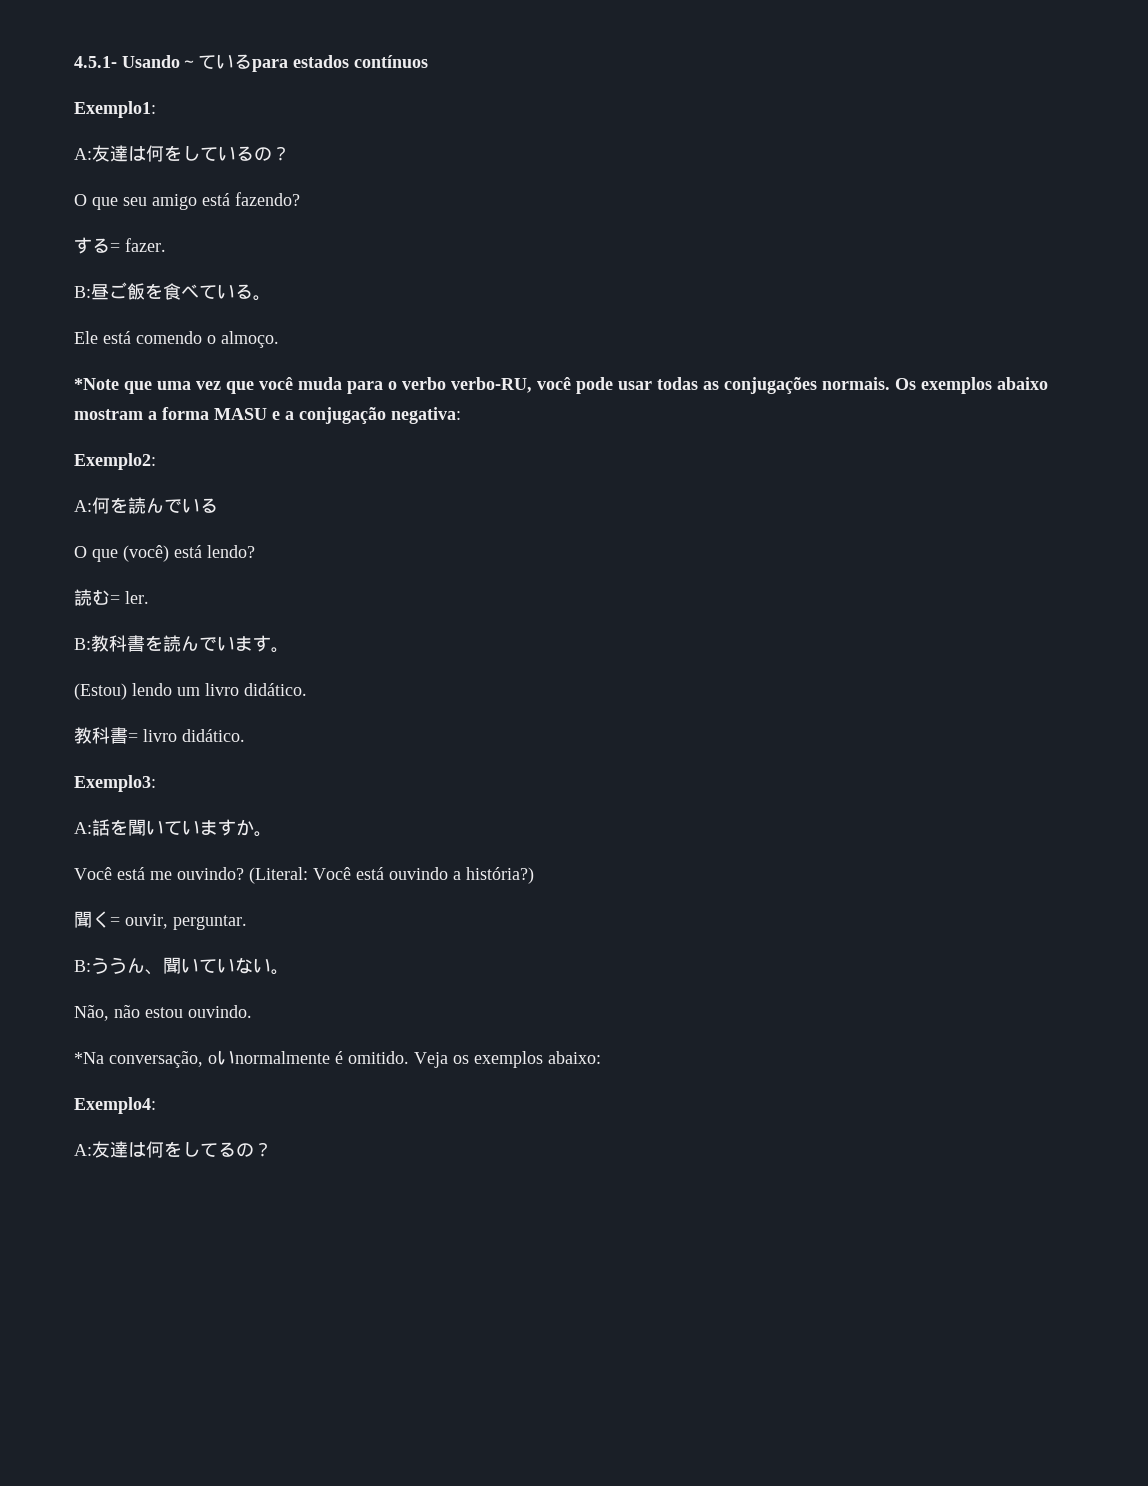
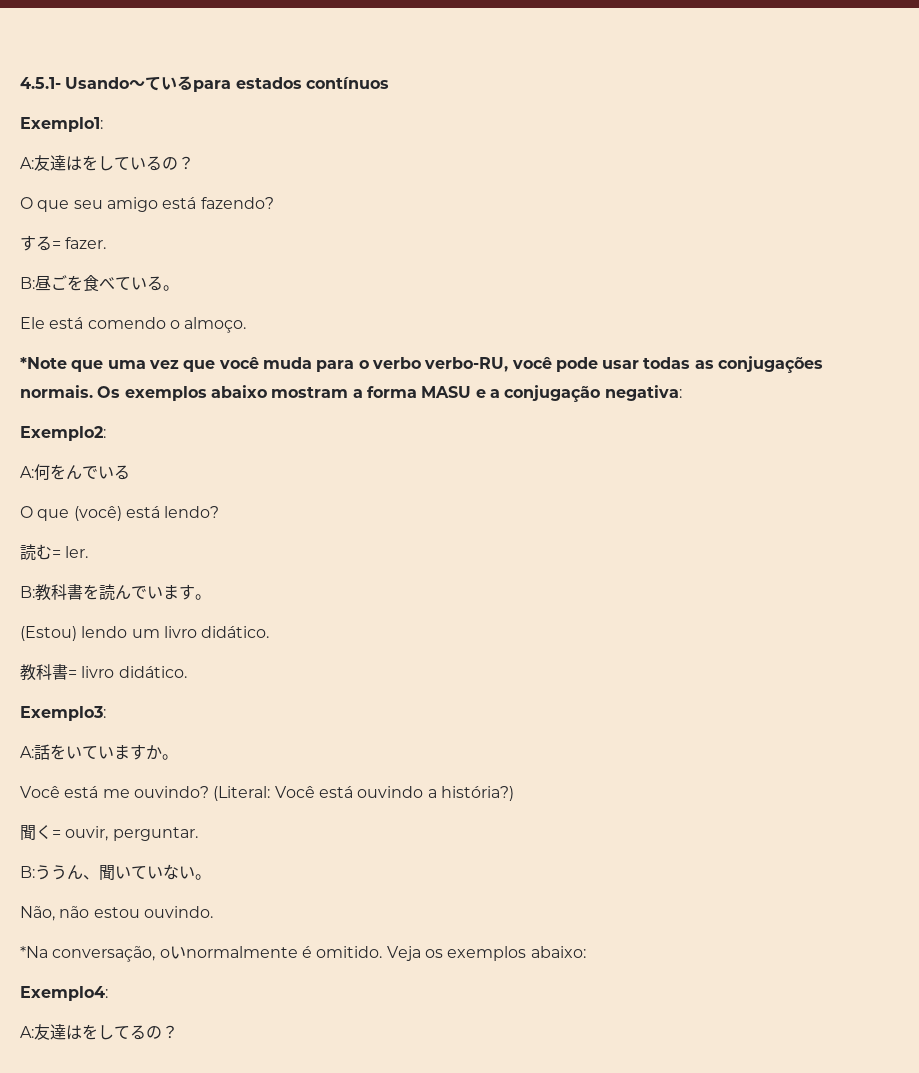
- A:友達は何をしているの？
+ A:友達はをしているの？
- B:昼ご飯を食べている。
+ B:昼ごを食べている。
- A:何を読んでいる
+ A:何をんでいる
- A:話を聞いていますか。
+ A:話をいていますか。
- A:友達は何をしてるの？
+ A:友達はをしてるの？

